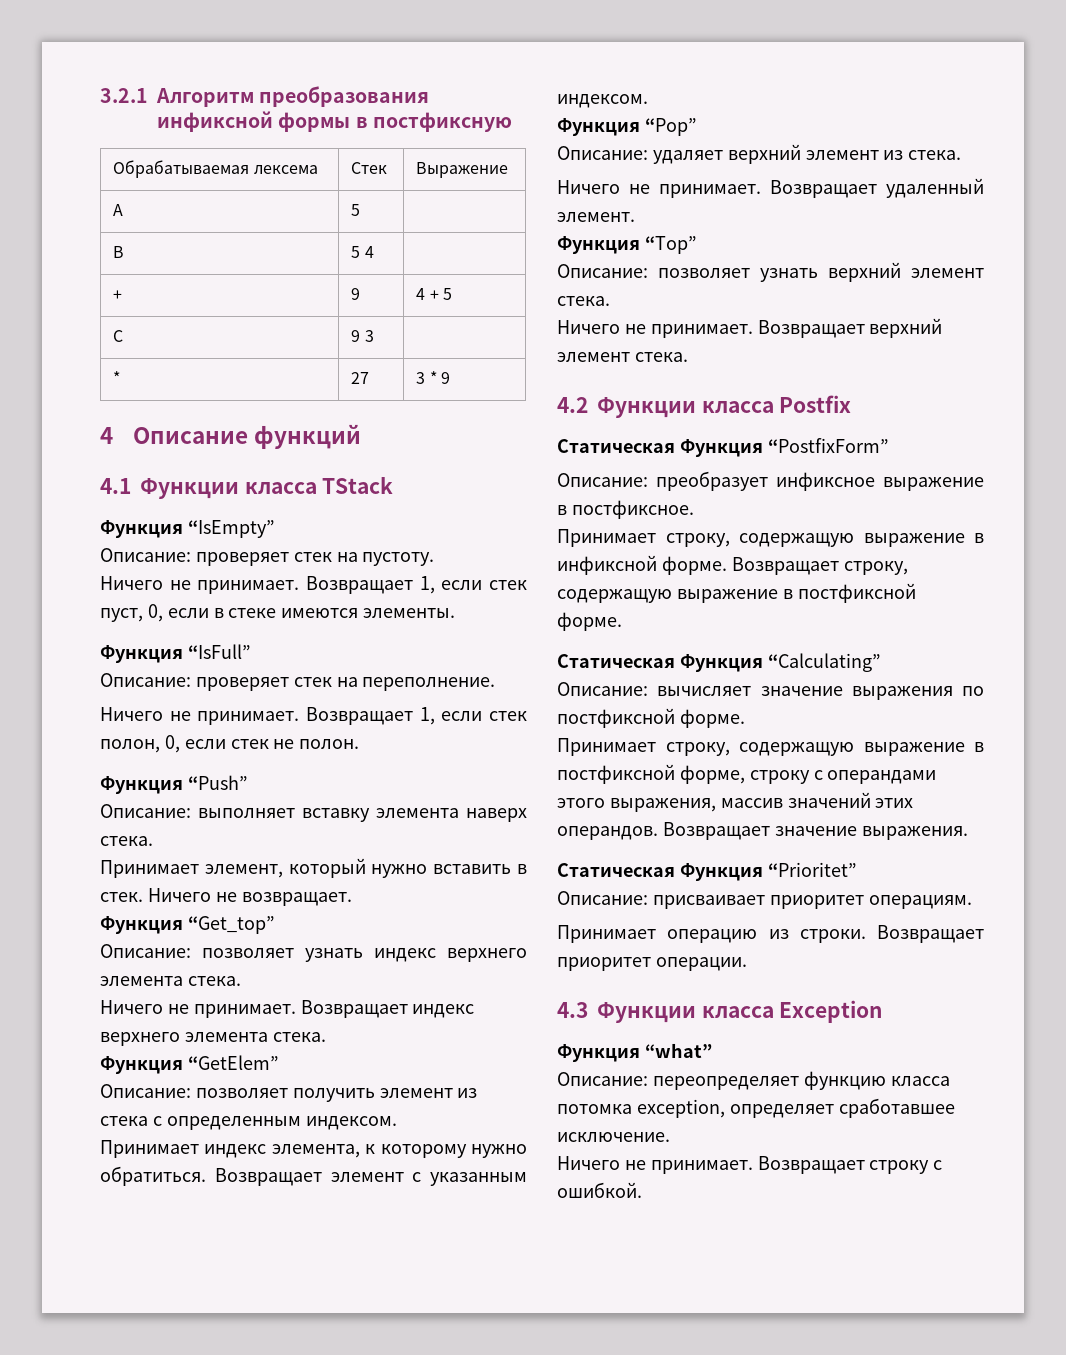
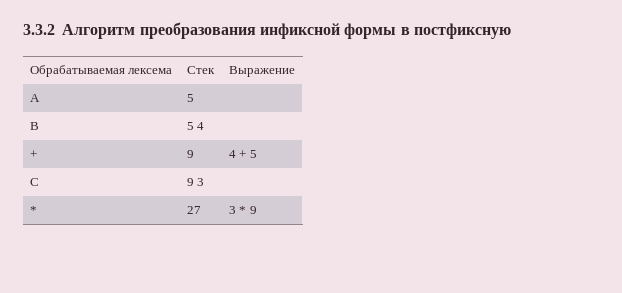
- 3.2.1 Алгоритм преобразования инфиксной формы в постфиксную
+ 3.3.2 Алгоритм преобразования инфиксной формы в постфиксную
- 4 Описание функций
- 4.1 Функции класса TStack
- Функция “IsEmpty”
- Описание: проверяет стек на пустоту.
- Ничего не принимает. Возвращает 1, если стек пуст, 0, если в стеке имеются элементы.
- Функция “IsFull”
- Описание: проверяет стек на переполнение.
- Ничего не принимает. Возвращает 1, если стек полон, 0, если стек не полон.
- Функция “Push”
- Описание: выполняет вставку элемента наверх стека.
- Принимает элемент, который нужно вставить в стек. Ничего не возвращает.
- Функция “Get_top”
- Описание: позволяет узнать индекс верхнего элемента стека.
- Ничего не принимает. Возвращает индекс верхнего элемента стека.
- Функция “GetElem”
- Описание: позволяет получить элемент из стека с определенным индексом.
- Принимает индекс элемента, к которому нужно обратиться. Возвращает элемент с указанным индексом.
- Функция “Pop”
- Описание: удаляет верхний элемент из стека.
- Ничего не принимает. Возвращает удаленный элемент.
- Функция “Top”
- Описание: позволяет узнать верхний элемент стека.
- Ничего не принимает. Возвращает верхний элемент стека.
- 4.2 Функции класса Postfix
- Статическая Функция “PostfixForm”
- Описание: преобразует инфиксное выражение в постфиксное.
- Принимает строку, содержащую выражение в инфиксной форме. Возвращает строку, содержащую выражение в постфиксной форме.
- Статическая Функция “Calculating”
- Описание: вычисляет значение выражения по постфиксной форме.
- Принимает строку, содержащую выражение в постфиксной форме, строку с операндами этого выражения, массив значений этих операндов. Возвращает значение выражения.
- Статическая Функция “Prioritet”
- Описание: присваивает приоритет операциям.
- Принимает операцию из строки. Возвращает приоритет операции.
- 4.3 Функции класса Exception
- Функция “what”
- Описание: переопределяет функцию класса потомка exception, определяет сработавшее исключение.
- Ничего не принимает. Возвращает строку с ошибкой.

